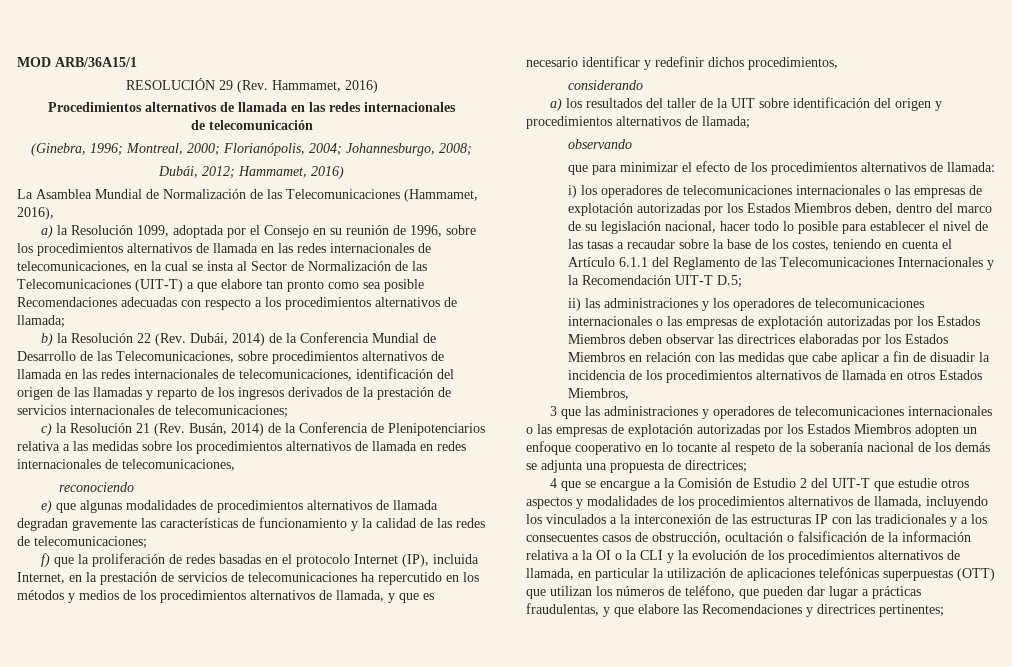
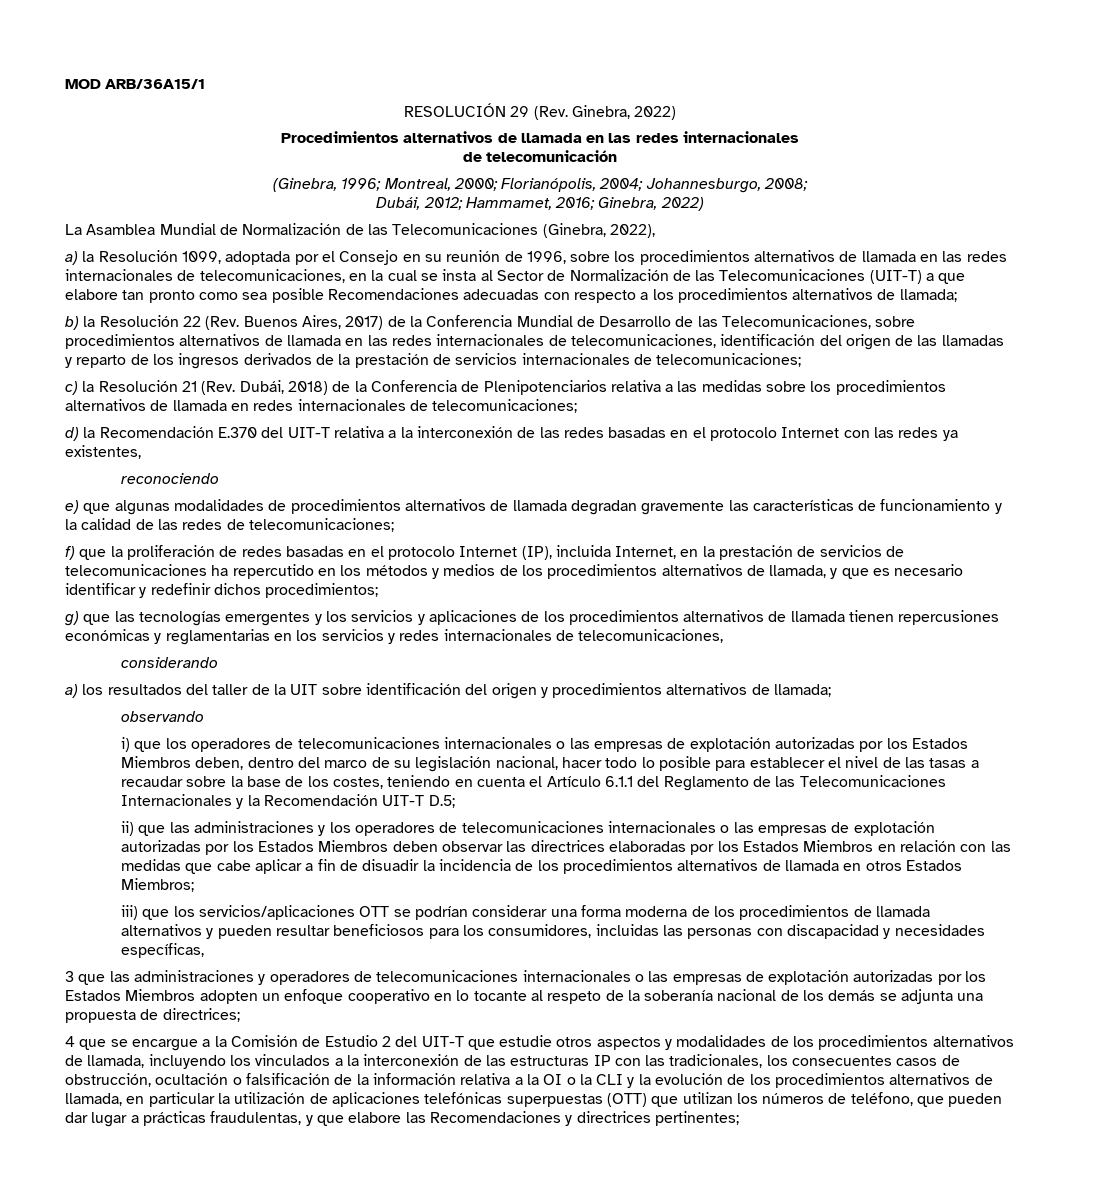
- RESOLUCIÓN 29 (Rev. Hammamet, 2016)
+ RESOLUCIÓN 29 (Rev. Ginebra, 2022)
- Dubái, 2012; Hammamet, 2016)
+ Dubái, 2012; Hammamet, 2016; Ginebra, 2022)
- La Asamblea Mundial de Normalización de las Telecomunicaciones (Hammamet, 2016),
+ La Asamblea Mundial de Normalización de las Telecomunicaciones (Ginebra, 2022),
- b) la Resolución 22 (Rev. Dubái, 2014) de la Conferencia Mundial de Desarrollo de las Telecomunicaciones, sobre procedimientos alternativos de llamada en las redes internacionales de telecomunicaciones, identificación del origen de las llamadas y reparto de los ingresos derivados de la prestación de servicios internacionales de telecomunicaciones;
+ b) la Resolución 22 (Rev. Buenos Aires, 2017) de la Conferencia Mundial de Desarrollo de las Telecomunicaciones, sobre procedimientos alternativos de llamada en las redes internacionales de telecomunicaciones, identificación del origen de las llamadas y reparto de los ingresos derivados de la prestación de servicios internacionales de telecomunicaciones;
- c) la Resolución 21 (Rev. Busán, 2014) de la Conferencia de Plenipotenciarios relativa a las medidas sobre los procedimientos alternativos de llamada en redes internacionales de telecomunicaciones,
+ c) la Resolución 21 (Rev. Dubái, 2018) de la Conferencia de Plenipotenciarios relativa a las medidas sobre los procedimientos alternativos de llamada en redes internacionales de telecomunicaciones;
+ d) la Recomendación E.370 del UIT-T relativa a la interconexión de las redes basadas en el protocolo Internet con las redes ya existentes,
- f) que la proliferación de redes basadas en el protocolo Internet (IP), incluida Internet, en la prestación de servicios de telecomunicaciones ha repercutido en los métodos y medios de los procedimientos alternativos de llamada, y que es necesario identificar y redefinir dichos procedimientos,
+ f) que la proliferación de redes basadas en el protocolo Internet (IP), incluida Internet, en la prestación de servicios de telecomunicaciones ha repercutido en los métodos y medios de los procedimientos alternativos de llamada, y que es necesario identificar y redefinir dichos procedimientos;
+ g) que las tecnologías emergentes y los servicios y aplicaciones de los procedimientos alternativos de llamada tienen repercusiones económicas y reglamentarias en los servicios y redes internacionales de telecomunicaciones,
- que para minimizar el efecto de los procedimientos alternativos de llamada:
- i) los operadores de telecomunicaciones internacionales o las empresas de explotación autorizadas por los Estados Miembros deben, dentro del marco de su legislación nacional, hacer todo lo posible para establecer el nivel de las tasas a recaudar sobre la base de los costes, teniendo en cuenta el Artículo 6.1.1 del Reglamento de las Telecomunicaciones Internacionales y la Recomendación UIT-T D.5;
+ i) que los operadores de telecomunicaciones internacionales o las empresas de explotación autorizadas por los Estados Miembros deben, dentro del marco de su legislación nacional, hacer todo lo posible para establecer el nivel de las tasas a recaudar sobre la base de los costes, teniendo en cuenta el Artículo 6.1.1 del Reglamento de las Telecomunicaciones Internacionales y la Recomendación UIT-T D.5;
- ii) las administraciones y los operadores de telecomunicaciones internacionales o las empresas de explotación autorizadas por los Estados Miembros deben observar las directrices elaboradas por los Estados Miembros en relación con las medidas que cabe aplicar a fin de disuadir la incidencia de los procedimientos alternativos de llamada en otros Estados Miembros,
+ ii) que las administraciones y los operadores de telecomunicaciones internacionales o las empresas de explotación autorizadas por los Estados Miembros deben observar las directrices elaboradas por los Estados Miembros en relación con las medidas que cabe aplicar a fin de disuadir la incidencia de los procedimientos alternativos de llamada en otros Estados Miembros;
+ iii) que los servicios/aplicaciones OTT se podrían considerar una forma moderna de los procedimientos de llamada alternativos y pueden resultar beneficiosos para los consumidores, incluidas las personas con discapacidad y necesidades específicas,
- 4 que se encargue a la Comisión de Estudio 2 del UIT-T que estudie otros aspectos y modalidades de los procedimientos alternativos de llamada, incluyendo los vinculados a la interconexión de las estructuras IP con las tradicionales y a los consecuentes casos de obstrucción, ocultación o falsificación de la información relativa a la OI o la CLI y la evolución de los procedimientos alternativos de llamada, en particular la utilización de aplicaciones telefónicas superpuestas (OTT) que utilizan los números de teléfono, que pueden dar lugar a prácticas fraudulentas, y que elabore las Recomendaciones y directrices pertinentes;
+ 4 que se encargue a la Comisión de Estudio 2 del UIT-T que estudie otros aspectos y modalidades de los procedimientos alternativos de llamada, incluyendo los vinculados a la interconexión de las estructuras IP con las tradicionales, los consecuentes casos de obstrucción, ocultación o falsificación de la información relativa a la OI o la CLI y la evolución de los procedimientos alternativos de llamada, en particular la utilización de aplicaciones telefónicas superpuestas (OTT) que utilizan los números de teléfono, que pueden dar lugar a prácticas fraudulentas, y que elabore las Recomendaciones y directrices pertinentes;

